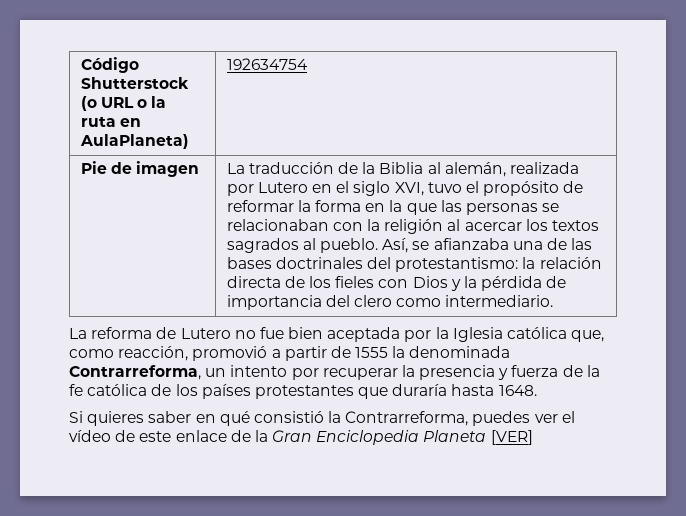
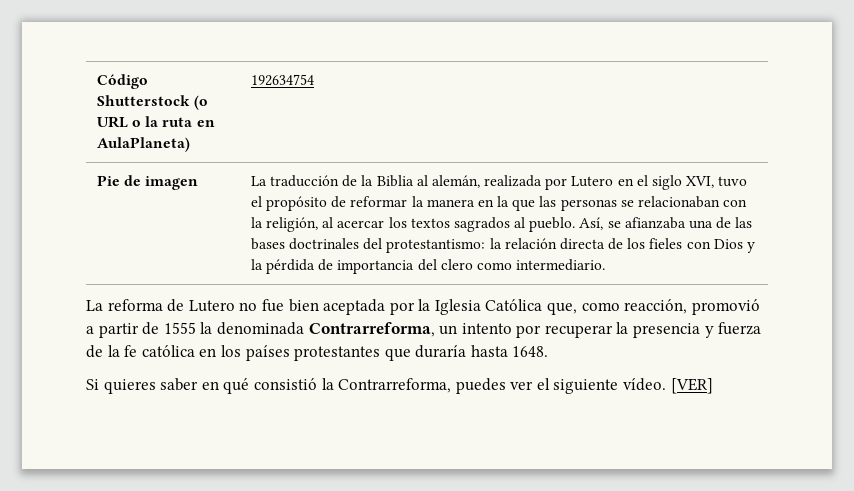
- La traducción de la Biblia al alemán, realizada por Lutero en el siglo XVI, tuvo el propósito de reformar la forma en la que las personas se relacionaban con la religión al acercar los textos sagrados al pueblo.
+ La traducción de la Biblia al alemán, realizada por Lutero en el siglo XVI, tuvo el propósito de reformar la manera en la que las personas se relacionaban con la religión, al acercar los textos sagrados al pueblo.
- La reforma de Lutero no fue bien aceptada por la Iglesia católica que, como reacción, promovió a partir de 1555 la denominada Contrarreforma, un intento por recuperar la presencia y fuerza de la fe católica de los países protestantes que duraría hasta 1648.
+ La reforma de Lutero no fue bien aceptada por la Iglesia Católica que, como reacción, promovió a partir de 1555 la denominada Contrarreforma, un intento por recuperar la presencia y fuerza de la fe católica en los países protestantes que duraría hasta 1648.
- Si quieres saber en qué consistió la Contrarreforma, puedes ver el vídeo de este enlace de la Gran Enciclopedia Planeta [VER]
+ Si quieres saber en qué consistió la Contrarreforma, puedes ver el siguiente vídeo. [VER]

